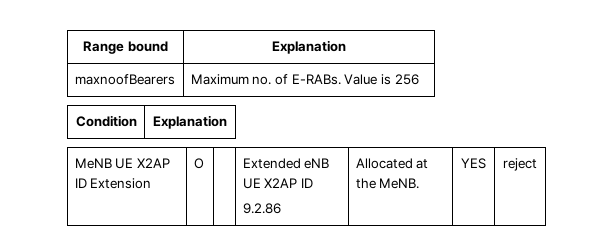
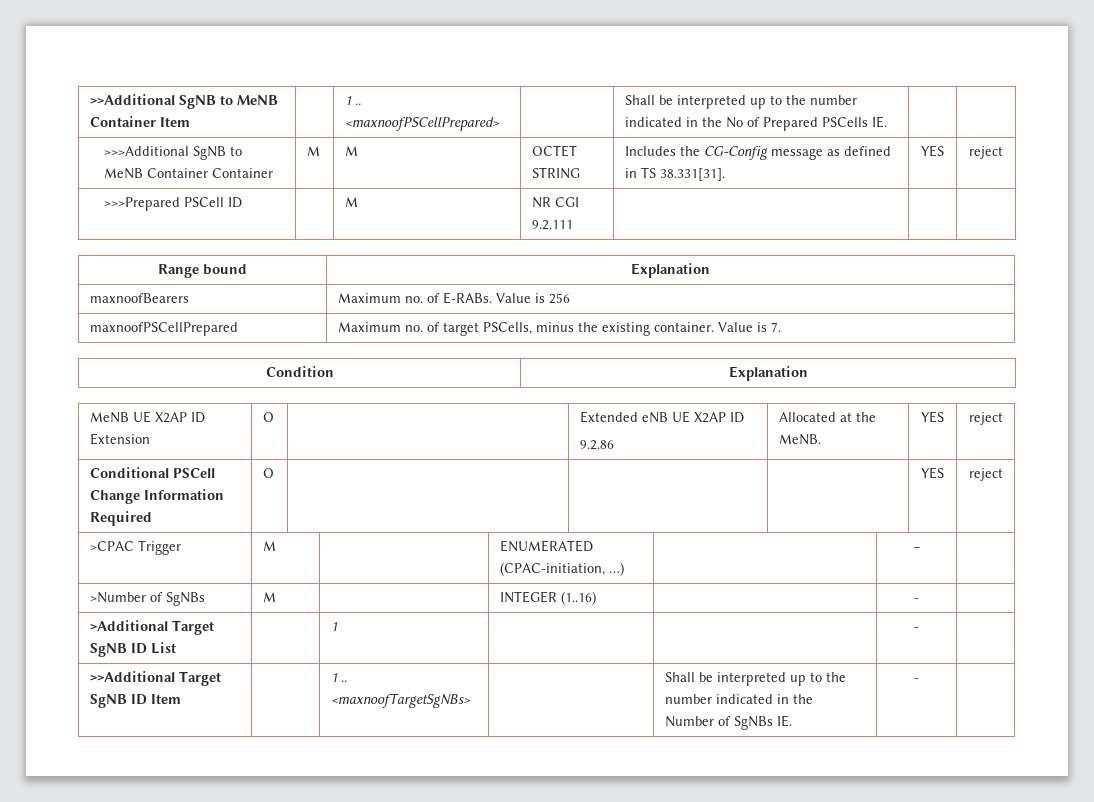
+ >>Additional SgNB to MeNB Container Item | | 1 .. <maxnoofPSCellPrepared> | | Shall be interpreted up to the number indicated in the No of Prepared PSCells IE. | |
+ >>>Additional SgNB to MeNB Container Container | M | M | OCTET STRING | Includes the CG-Config message as defined in TS 38.331[31]. | YES | reject
+ >>>Prepared PSCell ID | | M | NR CGI 9.2.111 | | |
+ maxnoofPSCellPrepared | Maximum no. of target PSCells, minus the existing container. Value is 7.
+ Conditional PSCell Change Information Required | O | | | | YES | reject
+ >CPAC Trigger | M | | ENUMERATED (CPAC-initiation, …) | | – |
+ >Number of SgNBs | M | | INTEGER (1..16) | | - |
+ >Additional Target SgNB ID List | | 1 | | | - |
+ >>Additional Target SgNB ID Item | | 1 .. <maxnoofTargetSgNBs> | | Shall be interpreted up to the number indicated in the Number of SgNBs IE. | - |

